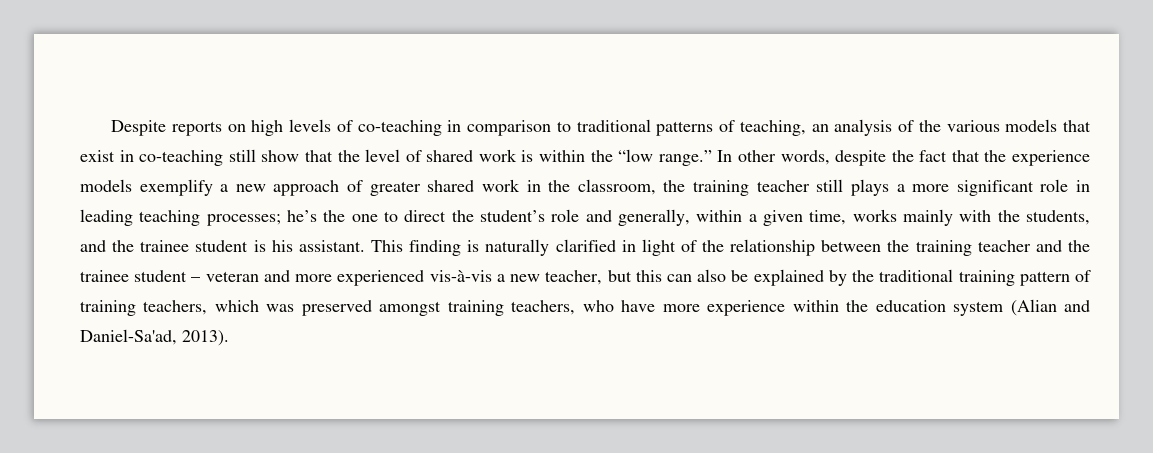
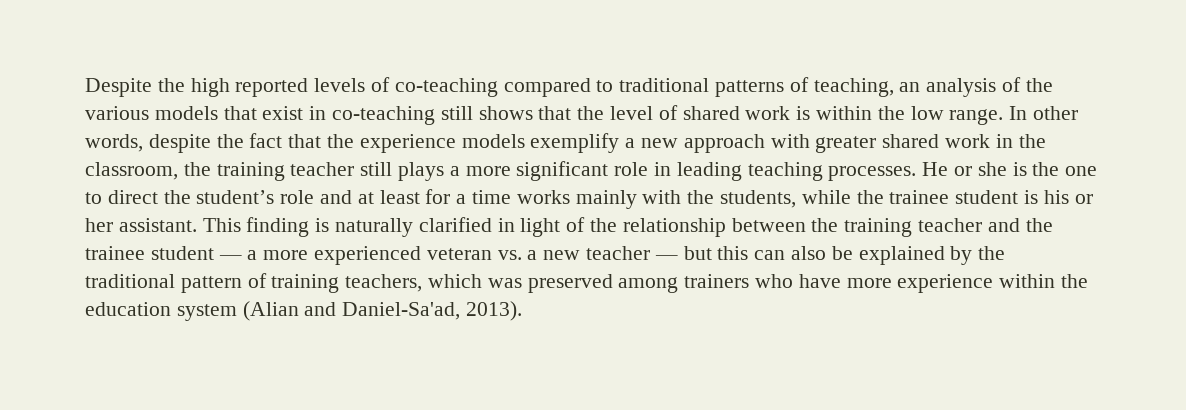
- Despite reports on high levels of co-teaching in comparison to traditional patterns of teaching, an analysis of the various models that exist in co-teaching still show that the level of shared work is within the “low range.”
+ Despite the high reported levels of co-teaching compared to traditional patterns of teaching, an analysis of the various models that exist in co-teaching still shows that the level of shared work is within the low range.
- In other words, despite the fact that the experience models exemplify a new approach of greater shared work in the classroom, the training teacher still plays a more significant role in leading teaching processes; he’s the one to direct the student’s role and generally, within a given time, works mainly with the students, and the trainee student is his assistant.
+ In other words, despite the fact that the experience models exemplify a new approach with greater shared work in the classroom, the training teacher still plays a more significant role in leading teaching processes. He or she is the one to direct the student’s role and at least for a time works mainly with the students, while the trainee student is his or her assistant.
- This finding is naturally clarified in light of the relationship between the training teacher and the trainee student – veteran and more experienced vis-à-vis a new teacher, but this can also be explained by the traditional training pattern of training teachers, which was preserved amongst training teachers, who have more experience within the education system (Alian and Daniel-Sa'ad, 2013).
+ This finding is naturally clarified in light of the relationship between the training teacher and the trainee student — a more experienced veteran vs. a new teacher — but this can also be explained by the traditional pattern of training teachers, which was preserved among trainers who have more experience within the education system (Alian and Daniel-Sa'ad, 2013).

